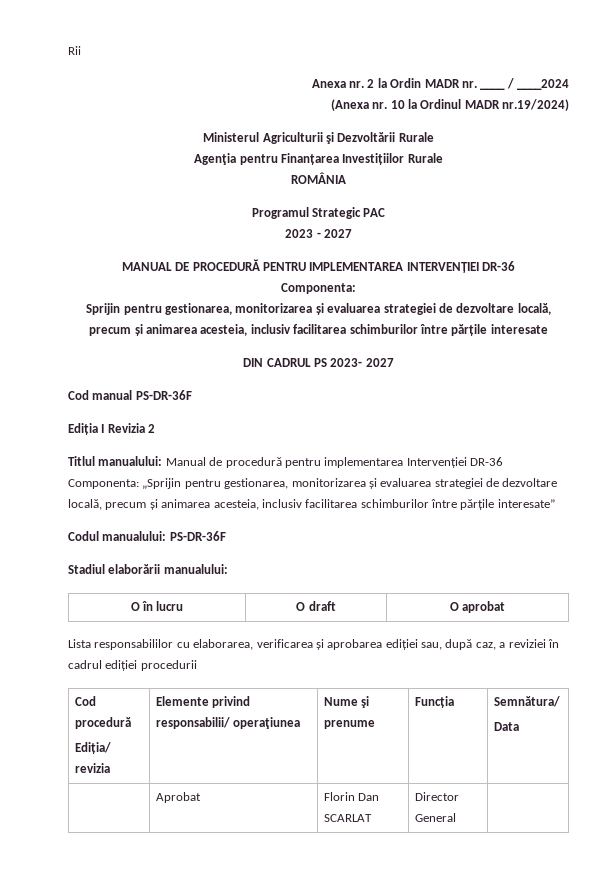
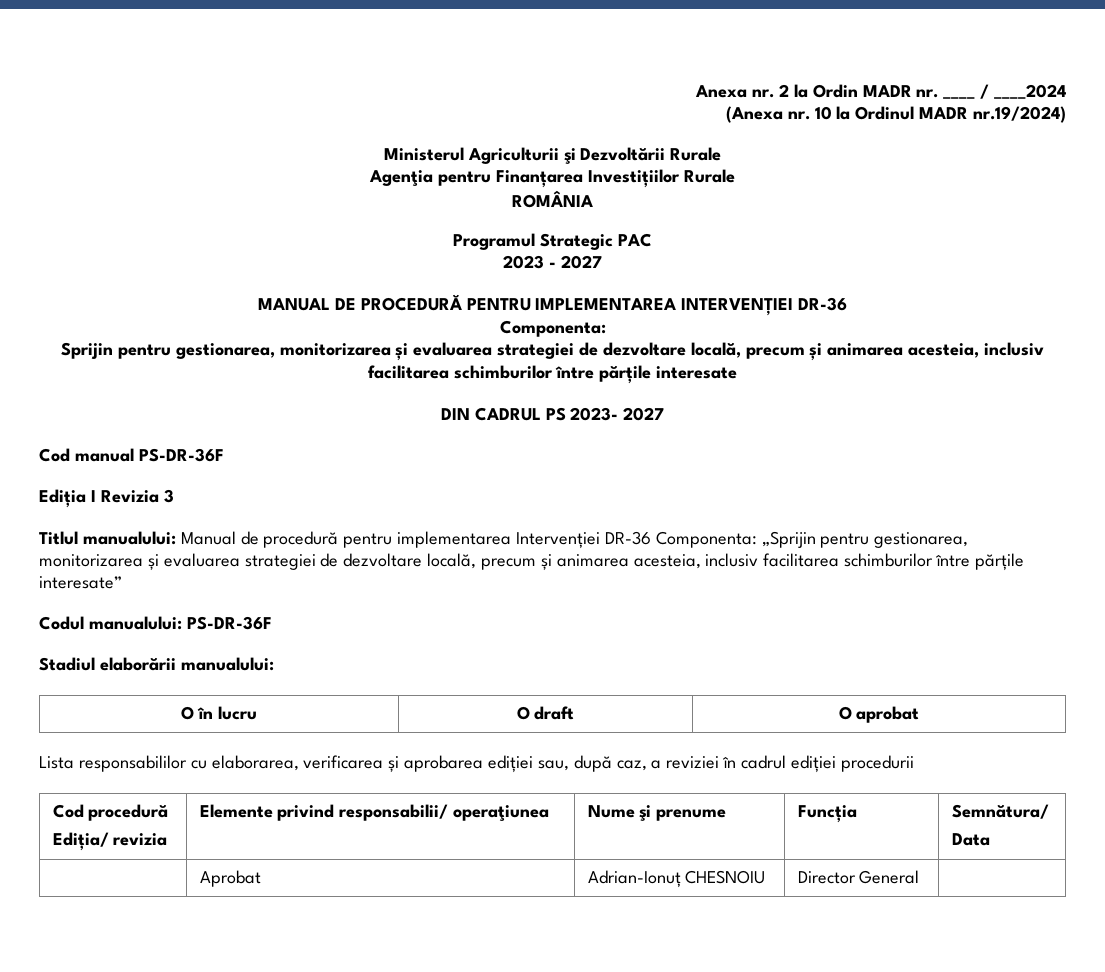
- Rii
- Ediția I Revizia 2
+ Ediția I Revizia 3
- | Aprobat | Florin Dan SCARLAT | Director General |
+ | Aprobat | Adrian-Ionuț CHESNOIU | Director General |

